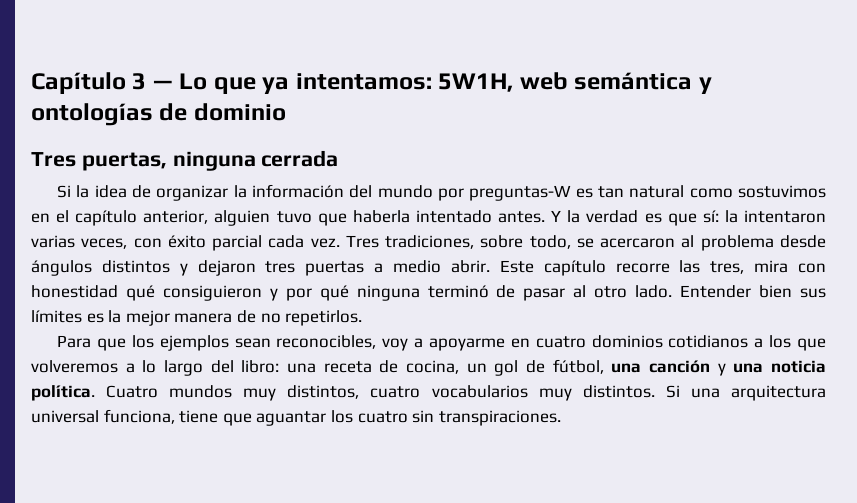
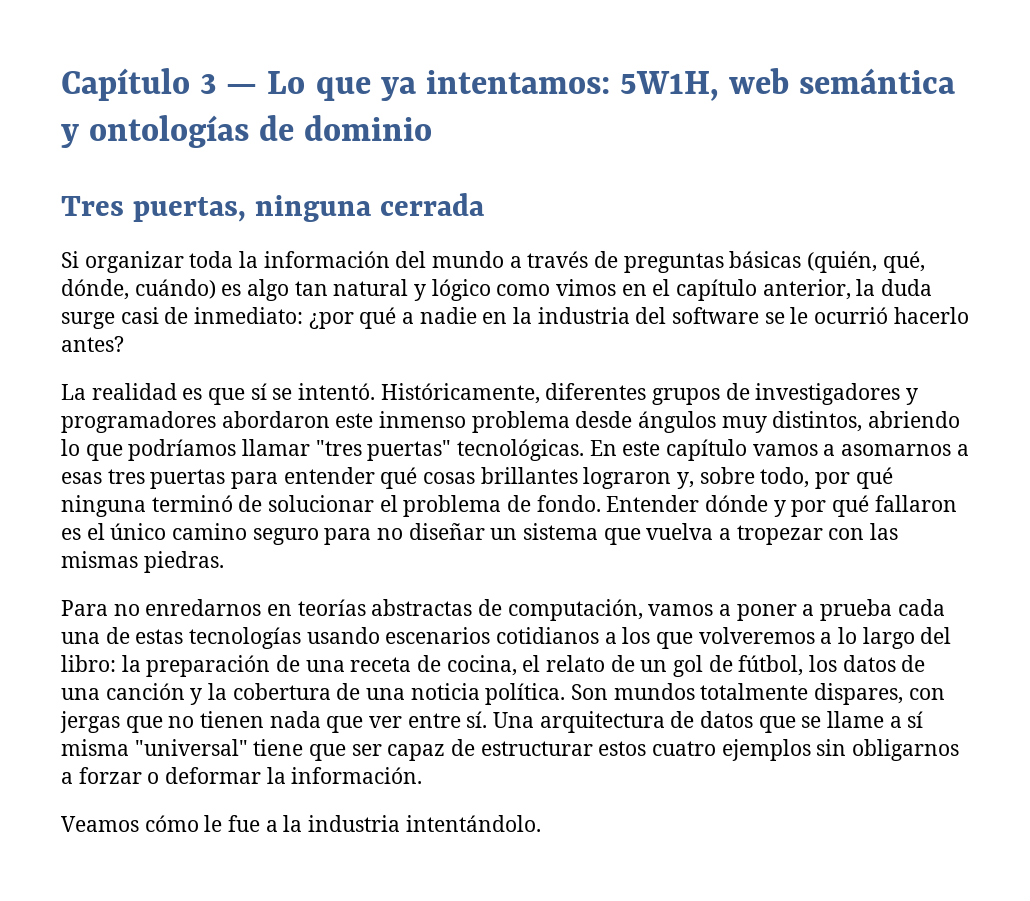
- Si la idea de organizar la información del mundo por preguntas-W es tan natural como sostuvimos en el capítulo anterior, alguien tuvo que haberla intentado antes. Y la verdad es que sí: la intentaron varias veces, con éxito parcial cada vez. Tres tradiciones, sobre todo, se acercaron al problema desde ángulos distintos y dejaron tres puertas a medio abrir. Este capítulo recorre las tres, mira con honestidad qué consiguieron y por qué ninguna terminó de pasar al otro lado. Entender bien sus límites es la mejor manera de no repetirlos.
- Para que los ejemplos sean reconocibles, voy a apoyarme en cuatro dominios cotidianos a los que volveremos a lo largo del libro: una receta de cocina, un gol de fútbol, una canción y una noticia política. Cuatro mundos muy distintos, cuatro vocabularios muy distintos. Si una arquitectura universal funciona, tiene que aguantar los cuatro sin transpiraciones.
+ Si organizar toda la información del mundo a través de preguntas básicas (quién, qué, dónde, cuándo) es algo tan natural y lógico como vimos en el capítulo anterior, la duda surge casi de inmediato: ¿por qué a nadie en la industria del software se le ocurrió hacerlo antes?
+ La realidad es que sí se intentó. Históricamente, diferentes grupos de investigadores y programadores abordaron este inmenso problema desde ángulos muy distintos, abriendo lo que podríamos llamar "tres puertas" tecnológicas. En este capítulo vamos a asomarnos a esas tres puertas para entender qué cosas brillantes lograron y, sobre todo, por qué ninguna terminó de solucionar el problema de fondo. Entender dónde y por qué fallaron es el único camino seguro para no diseñar un sistema que vuelva a tropezar con las mismas piedras.
+ Para no enredarnos en teorías abstractas de computación, vamos a poner a prueba cada una de estas tecnologías usando escenarios cotidianos a los que volveremos a lo largo del libro: la preparación de una receta de cocina, el relato de un gol de fútbol, los datos de una canción y la cobertura de una noticia política. Son mundos totalmente dispares, con jergas que no tienen nada que ver entre sí. Una arquitectura de datos que se llame a sí misma "universal" tiene que ser capaz de estructurar estos cuatro ejemplos sin obligarnos a forzar o deformar la información.
+ Veamos cómo le fue a la industria intentándolo.

